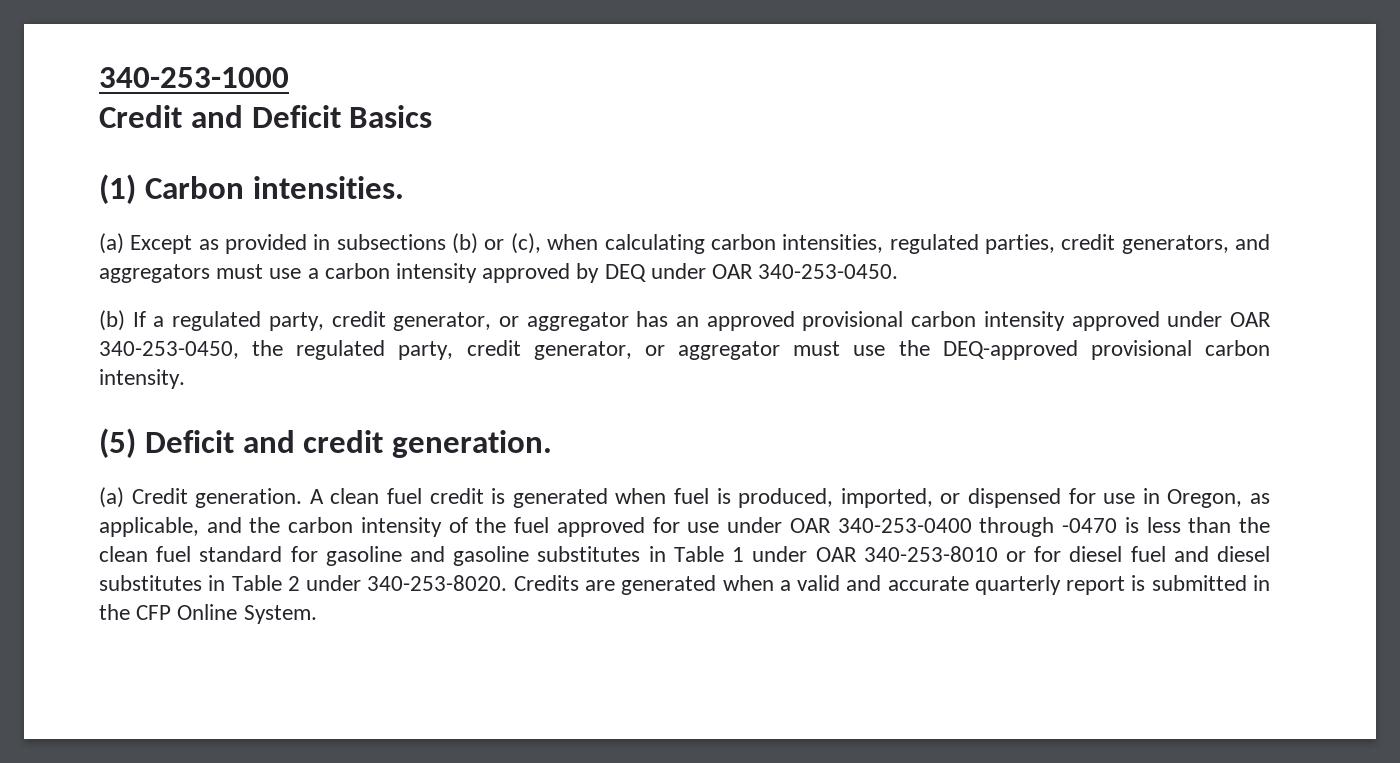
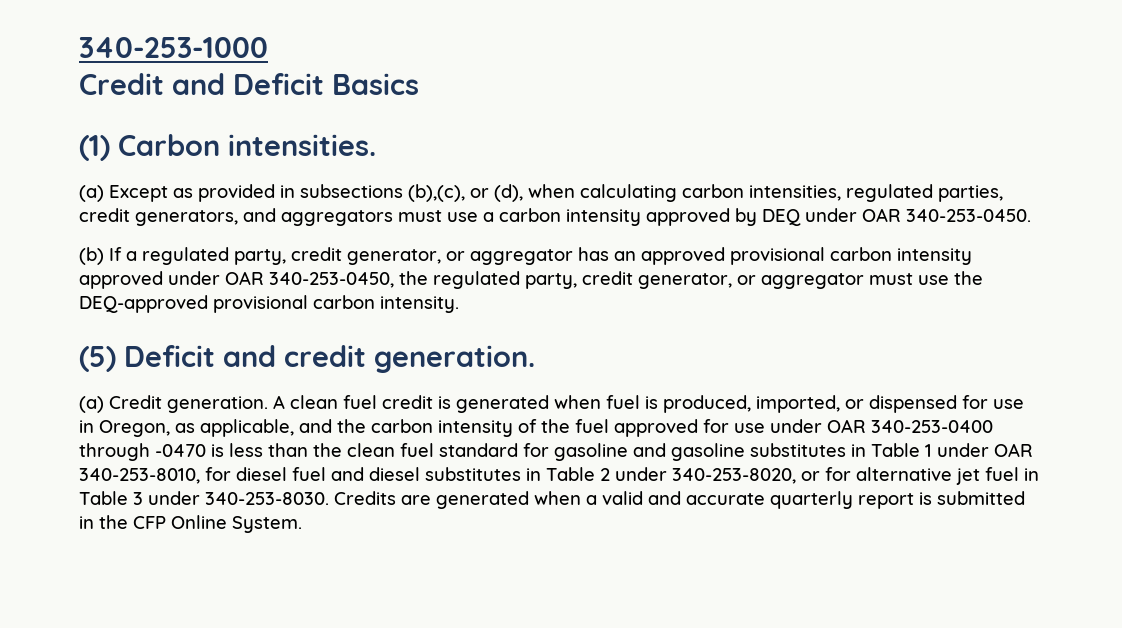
- (a) Except as provided in subsections (b) or (c), when calculating carbon intensities, regulated parties, credit generators, and aggregators must use a carbon intensity approved by DEQ under OAR 340-253-0450.
+ (a) Except as provided in subsections (b),(c), or (d), when calculating carbon intensities, regulated parties, credit generators, and aggregators must use a carbon intensity approved by DEQ under OAR 340-253-0450.
- A clean fuel credit is generated when fuel is produced, imported, or dispensed for use in Oregon, as applicable, and the carbon intensity of the fuel approved for use under OAR 340-253-0400 through -0470 is less than the clean fuel standard for gasoline and gasoline substitutes in Table 1 under OAR 340-253-8010 or for diesel fuel and diesel substitutes in Table 2 under 340-253-8020.
+ A clean fuel credit is generated when fuel is produced, imported, or dispensed for use in Oregon, as applicable, and the carbon intensity of the fuel approved for use under OAR 340-253-0400 through -0470 is less than the clean fuel standard for gasoline and gasoline substitutes in Table 1 under OAR 340-253-8010, for diesel fuel and diesel substitutes in Table 2 under 340-253-8020, or for alternative jet fuel in Table 3 under 340-253-8030.

